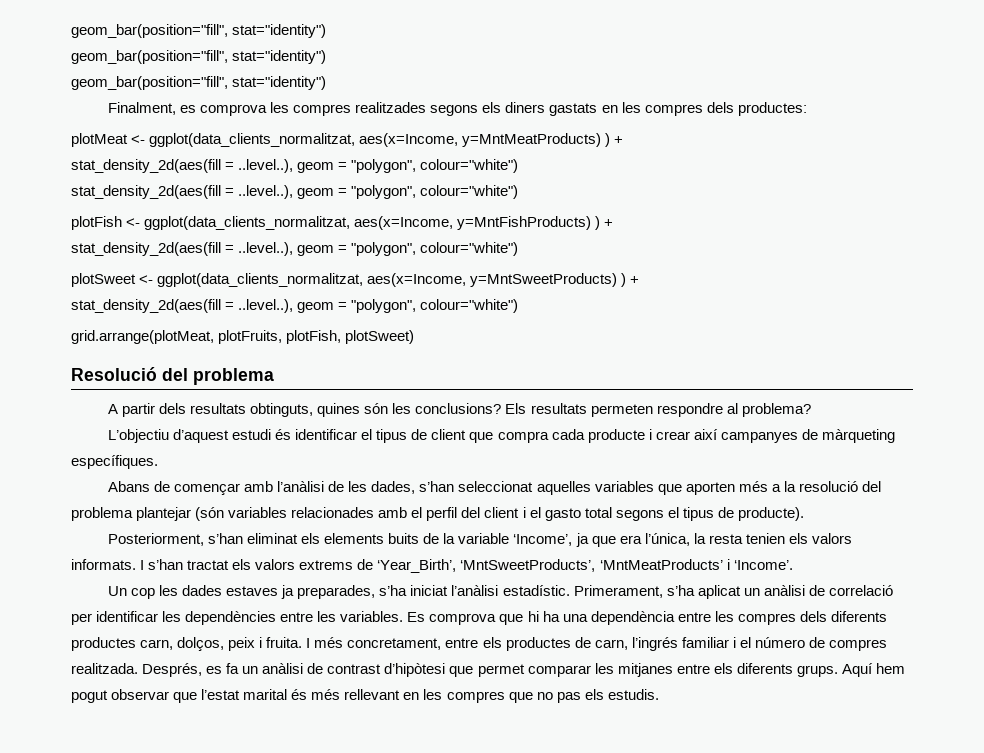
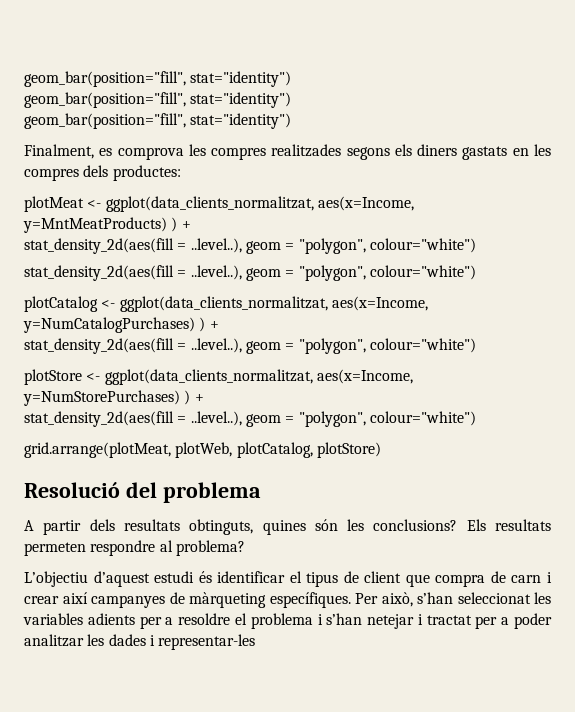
- plotFish <- ggplot(data_clients_normalitzat, aes(x=Income, y=MntFishProducts) ) +
+ plotCatalog <- ggplot(data_clients_normalitzat, aes(x=Income, y=NumCatalogPurchases) ) +
  stat_density_2d(aes(fill = ..level..), geom = "polygon", colour="white")
- plotSweet <- ggplot(data_clients_normalitzat, aes(x=Income, y=MntSweetProducts) ) +
+ plotStore <- ggplot(data_clients_normalitzat, aes(x=Income, y=NumStorePurchases) ) +
- grid.arrange(plotMeat, plotFruits, plotFish, plotSweet)
+ grid.arrange(plotMeat, plotWeb, plotCatalog, plotStore)
- L’objectiu d’aquest estudi és identificar el tipus de client que compra cada producte i crear així campanyes de màrqueting específiques.
- Abans de començar amb l’anàlisi de les dades, s’han seleccionat aquelles variables que aporten més a la resolució del problema plantejar (són variables relacionades amb el perfil del client i el gasto total segons el tipus de producte).
- Posteriorment, s’han eliminat els elements buits de la variable ‘Income’, ja que era l’única, la resta tenien els valors informats. I s’han tractat els valors extrems de ‘Year_Birth’, ‘MntSweetProducts’, ‘MntMeatProducts’ i ‘Income’.
- Un cop les dades estaves ja preparades, s’ha iniciat l’anàlisi estadístic. Primerament, s’ha aplicat un anàlisi de correlació per identificar les dependències entre les variables. Es comprova que hi ha una dependència entre les compres dels diferents productes carn, dolços, peix i fruita. I més concretament, entre els productes de carn, l’ingrés familiar i el número de compres realitzada. Després, es fa un anàlisi de contrast d’hipòtesi que permet comparar les mitjanes entre els diferents grups. Aquí hem pogut observar que l’estat marital és més rellevant en les compres que no pas els estudis.
+ L’objectiu d’aquest estudi és identificar el tipus de client que compra de carn i crear així campanyes de màrqueting específiques. Per això, s’han seleccionat les variables adients per a resoldre el problema i s’han netejar i tractat per a poder analitzar les dades i representar-les

